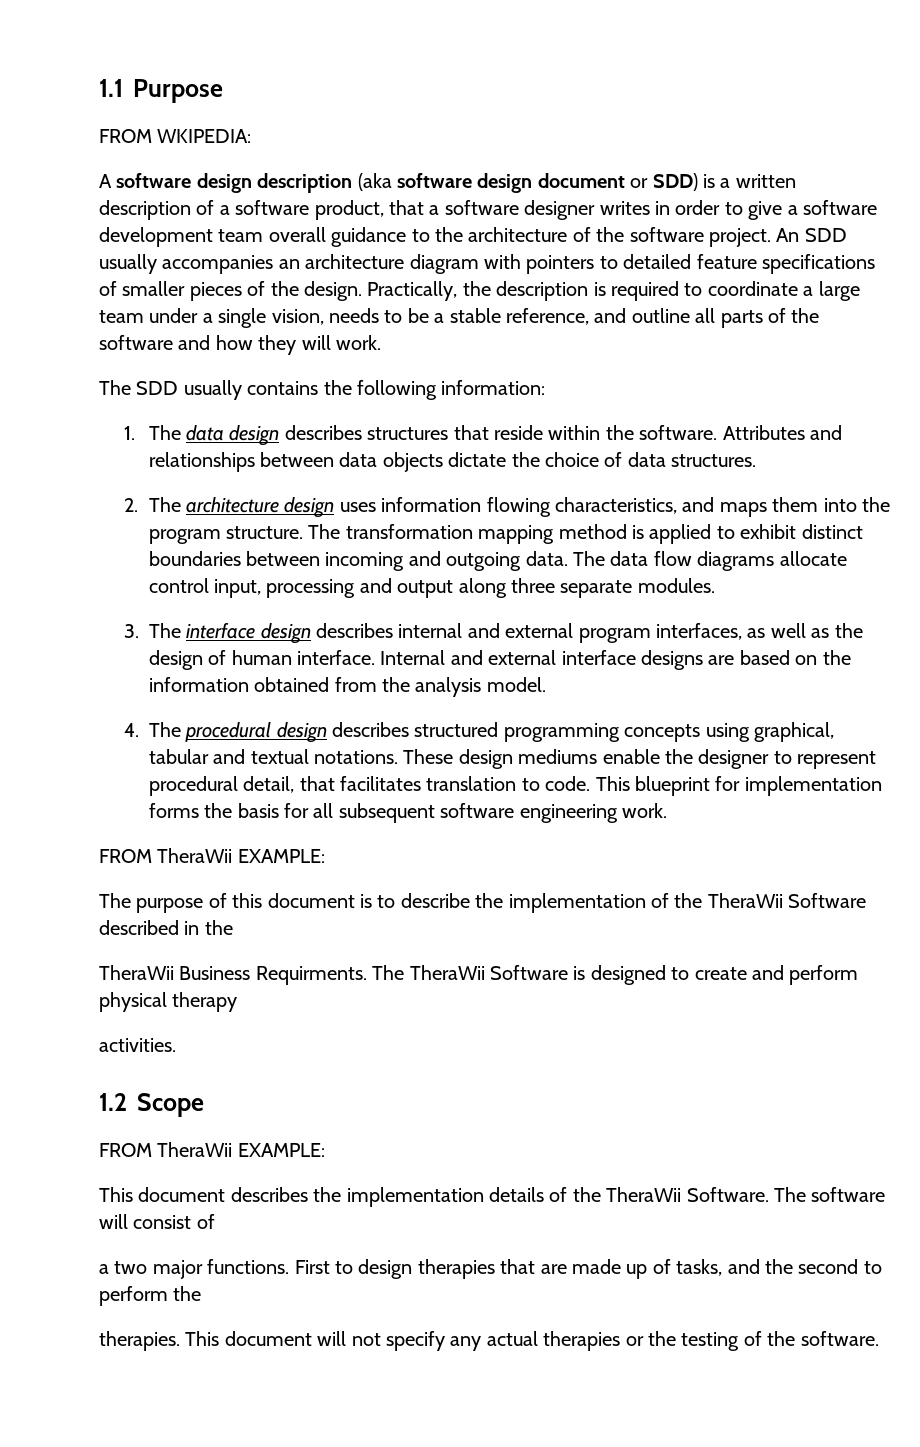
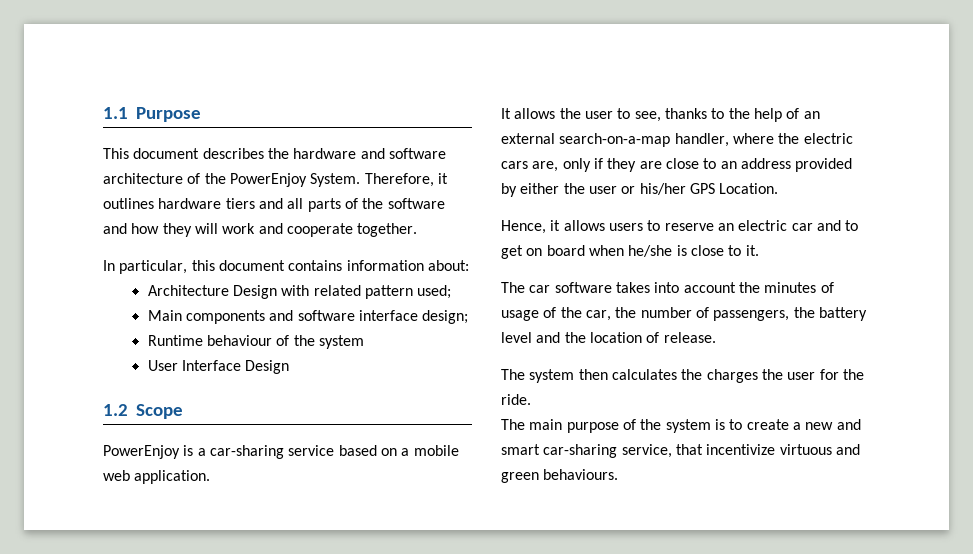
- FROM WKIPEDIA:
- A software design description (aka software design document or SDD) is a written description of a software product, that a software designer writes in order to give a software development team overall guidance to the architecture of the software project. An SDD usually accompanies an architecture diagram with pointers to detailed feature specifications of smaller pieces of the design. Practically, the description is required to coordinate a large team under a single vision, needs to be a stable reference, and outline all parts of the software and how they will work.
- The SDD usually contains the following information:
- 1. The data design describes structures that reside within the software. Attributes and relationships between data objects dictate the choice of data structures.
- 2. The architecture design uses information flowing characteristics, and maps them into the program structure. The transformation mapping method is applied to exhibit distinct boundaries between incoming and outgoing data. The data flow diagrams allocate control input, processing and output along three separate modules.
- 3. The interface design describes internal and external program interfaces, as well as the design of human interface. Internal and external interface designs are based on the information obtained from the analysis model.
- 4. The procedural design describes structured programming concepts using graphical, tabular and textual notations. These design mediums enable the designer to represent procedural detail, that facilitates translation to code. This blueprint for implementation forms the basis for all subsequent software engineering work.
- FROM TheraWii EXAMPLE:
- The purpose of this document is to describe the implementation of the TheraWii Software described in the
- TheraWii Business Requirments. The TheraWii Software is designed to create and perform physical therapy
- activities.
+ This document describes the hardware and software architecture of the PowerEnjoy System. Therefore, it outlines hardware tiers and all parts of the software and how they will work and cooperate together.
+ In particular, this document contains information about:
+ Architecture Design with related pattern used;
+ Main components and software interface design;
+ Runtime behaviour of the system
+ User Interface Design
  1.2 Scope
- FROM TheraWii EXAMPLE:
- This document describes the implementation details of the TheraWii Software. The software will consist of
- a two major functions. First to design therapies that are made up of tasks, and the second to perform the
- therapies. This document will not specify any actual therapies or the testing of the software.
+ PowerEnjoy is a car-sharing service based on a mobile web application.
+ It allows the user to see, thanks to the help of an external search-on-a-map handler, where the electric cars are, only if they are close to an address provided by either the user or his/her GPS Location.
+ Hence, it allows users to reserve an electric car and to get on board when he/she is close to it.
+ The car software takes into account the minutes of usage of the car, the number of passengers, the battery level and the location of release.
+ The system then calculates the charges the user for the ride.
+ The main purpose of the system is to create a new and smart car-sharing service, that incentivize virtuous and green behaviours.

